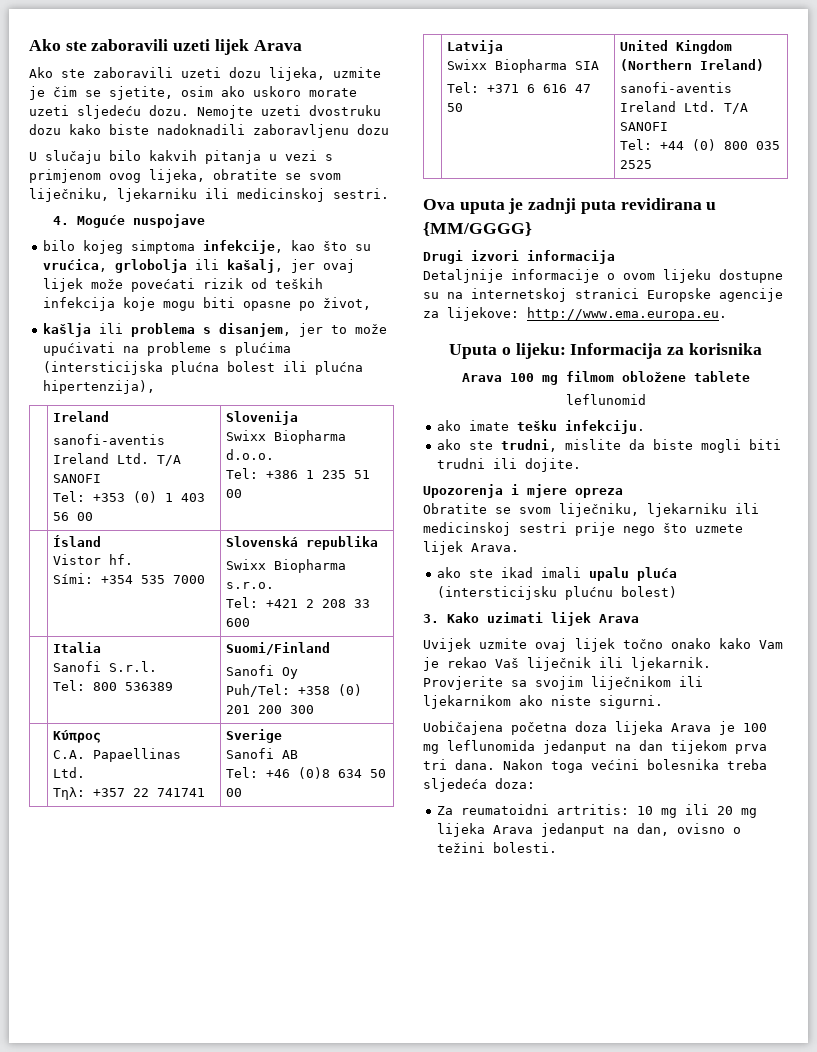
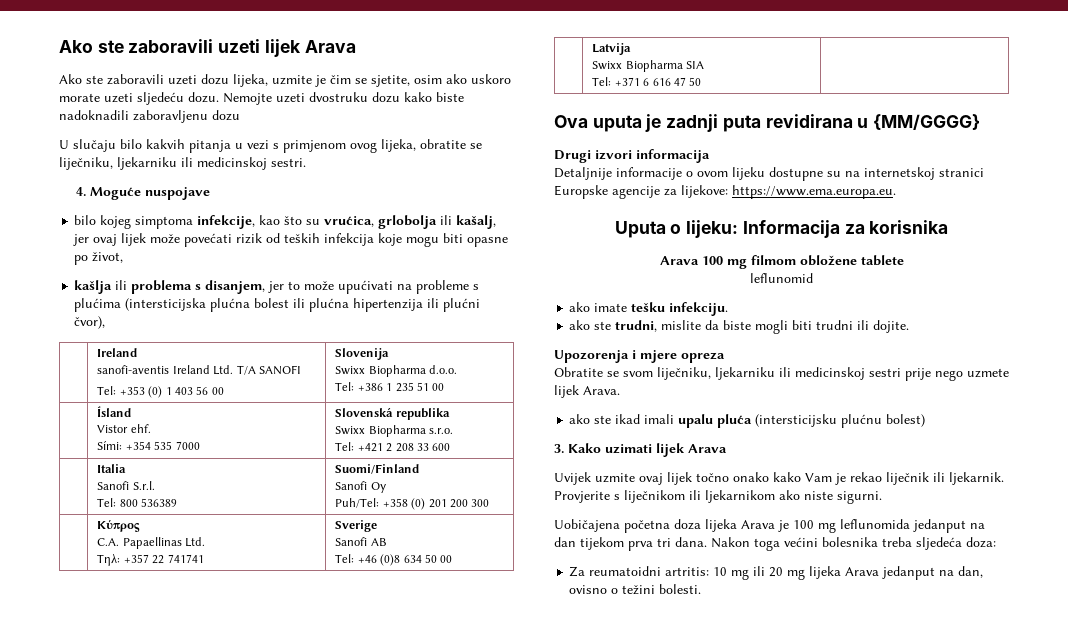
- U slučaju bilo kakvih pitanja u vezi s primjenom ovog lijeka, obratite se svom liječniku, ljekarniku ili medicinskoj sestri.
+ U slučaju bilo kakvih pitanja u vezi s primjenom ovog lijeka, obratite se liječniku, ljekarniku ili medicinskoj sestri.
- kašlja ili problema s disanjem, jer to može upućivati na probleme s plućima (intersticijska plućna bolest ili plućna hipertenzija),
+ kašlja ili problema s disanjem, jer to može upućivati na probleme s plućima (intersticijska plućna bolest ili plućna hipertenzija ili plućni čvor),
  | Ísland
- Vistor hf.
+ Vistor ehf.
  | Latvija
  Swixx Biopharma SIA
- Tel: +371 6 616 47 50 | United Kingdom (Northern Ireland)
- sanofi-aventis Ireland Ltd. T/A SANOFI
- Tel: +44 (0) 800 035 2525
+ Tel: +371 6 616 47 50 |
- Detaljnije informacije o ovom lijeku dostupne su na internetskoj stranici Europske agencije za lijekove: http://www.ema.europa.eu.
+ Detaljnije informacije o ovom lijeku dostupne su na internetskoj stranici Europske agencije za lijekove: https://www.ema.europa.eu.
- Obratite se svom liječniku, ljekarniku ili medicinskoj sestri prije nego što uzmete lijek Arava.
+ Obratite se svom liječniku, ljekarniku ili medicinskoj sestri prije nego uzmete lijek Arava.
- Uvijek uzmite ovaj lijek točno onako kako Vam je rekao Vaš liječnik ili ljekarnik.
+ Uvijek uzmite ovaj lijek točno onako kako Vam je rekao liječnik ili ljekarnik.
- Provjerite sa svojim liječnikom ili ljekarnikom ako niste sigurni.
+ Provjerite s liječnikom ili ljekarnikom ako niste sigurni.

